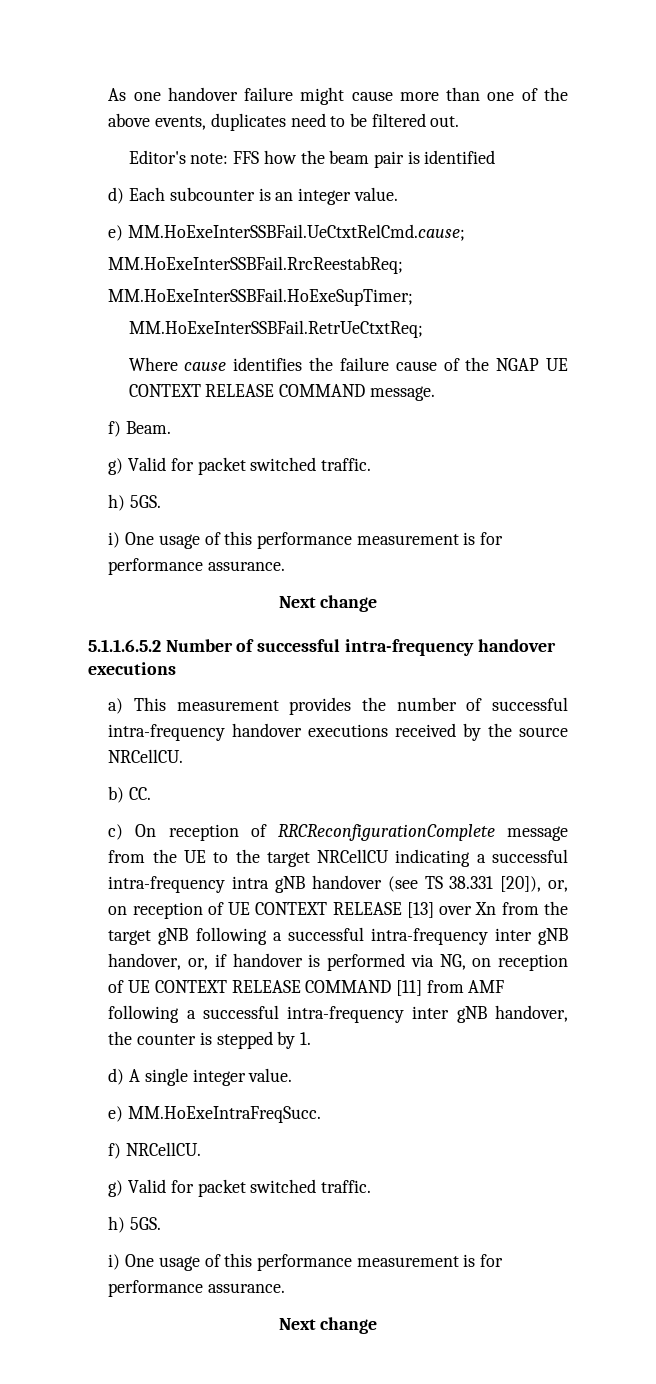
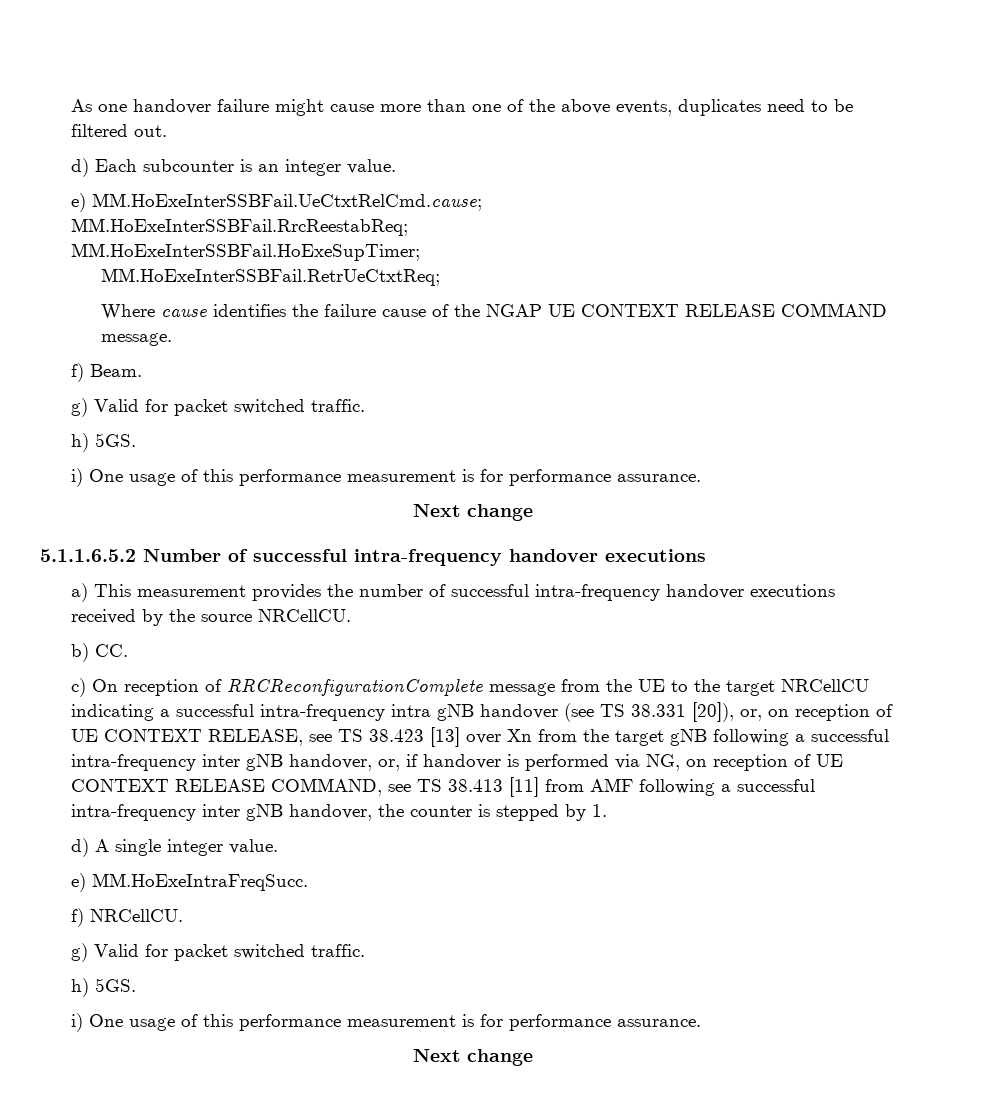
- Editor's note: FFS how the beam pair is identified
- c) On reception of RRCReconfigurationComplete message from the UE to the target NRCellCU indicating a successful intra-frequency intra gNB handover (see TS 38.331 [20]), or, on reception of UE CONTEXT RELEASE [13] over Xn from the target gNB following a successful intra-frequency inter gNB handover, or, if handover is performed via NG, on reception of UE CONTEXT RELEASE COMMAND [11] from AMF following a successful intra-frequency inter gNB handover, the counter is stepped by 1.
+ c) On reception of RRCReconfigurationComplete message from the UE to the target NRCellCU indicating a successful intra-frequency intra gNB handover (see TS 38.331 [20]), or, on reception of UE CONTEXT RELEASE, see TS 38.423 [13] over Xn from the target gNB following a successful intra-frequency inter gNB handover, or, if handover is performed via NG, on reception of UE CONTEXT RELEASE COMMAND, see TS 38.413 [11] from AMF following a successful intra-frequency inter gNB handover, the counter is stepped by 1.

